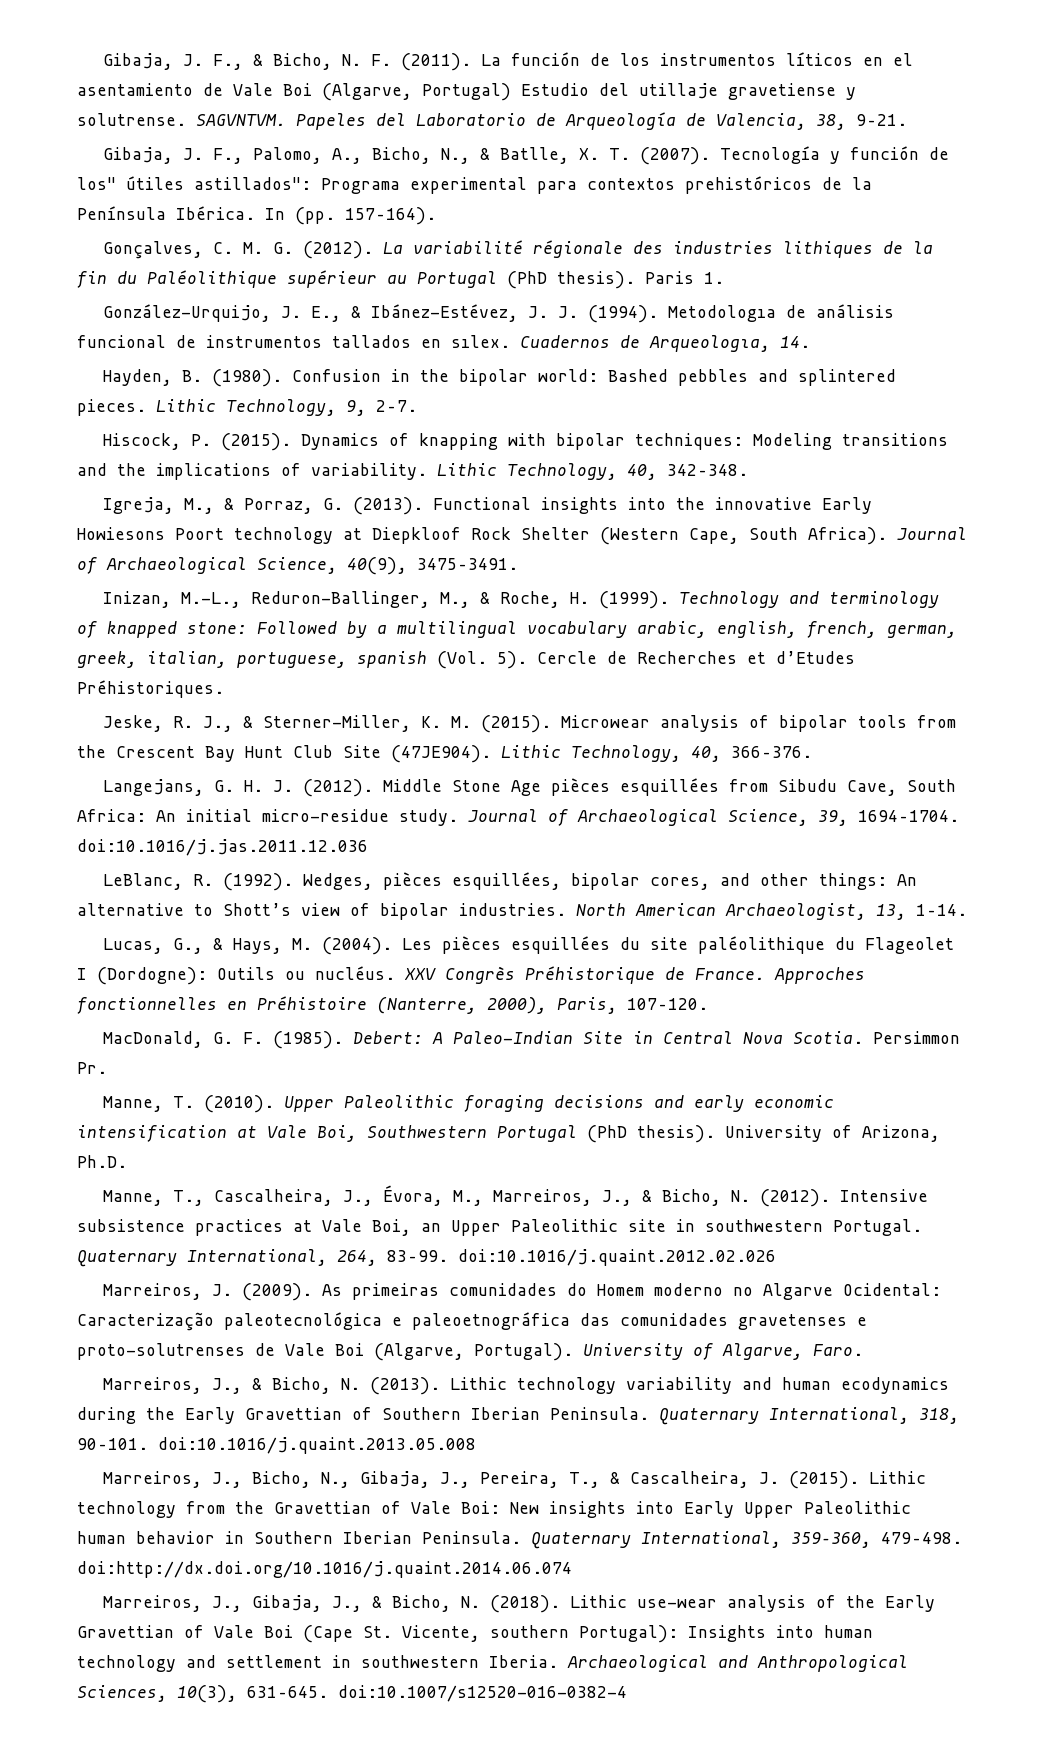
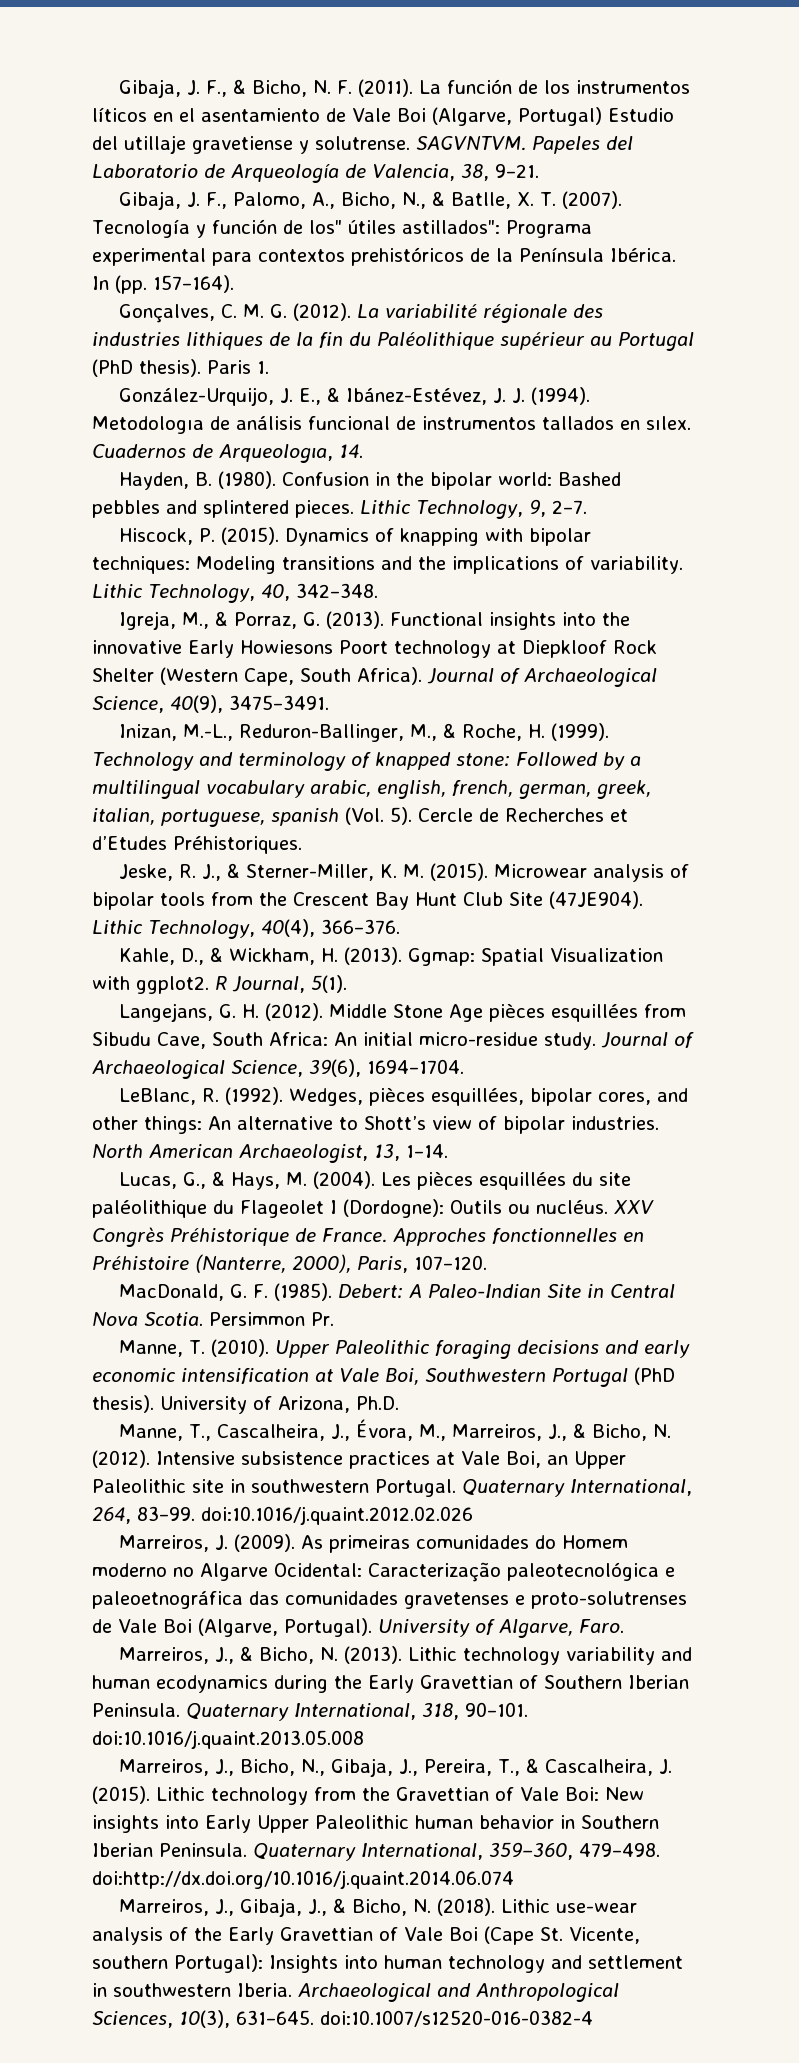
- Lithic Technology, 40, 366–376.
+ Lithic Technology, 40(4), 366–376.
+ Kahle, D., & Wickham, H. (2013). Ggmap: Spatial Visualization with ggplot2. R Journal, 5(1).
- Langejans, G. H. J. (2012).
+ Langejans, G. H. (2012).
- Journal of Archaeological Science, 39, 1694–1704. doi:10.1016/j.jas.2011.12.036
+ Journal of Archaeological Science, 39(6), 1694–1704.

